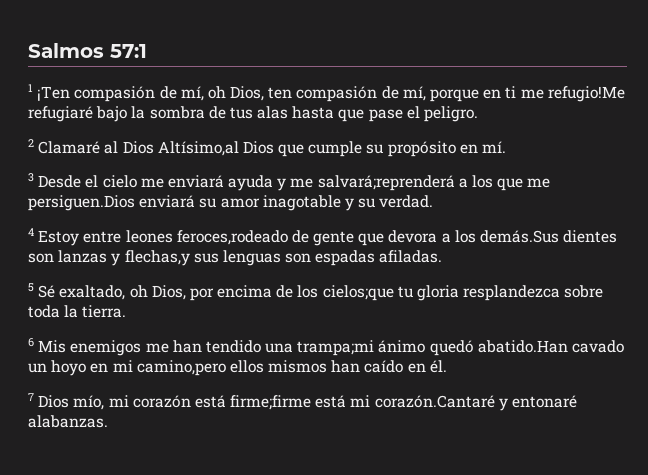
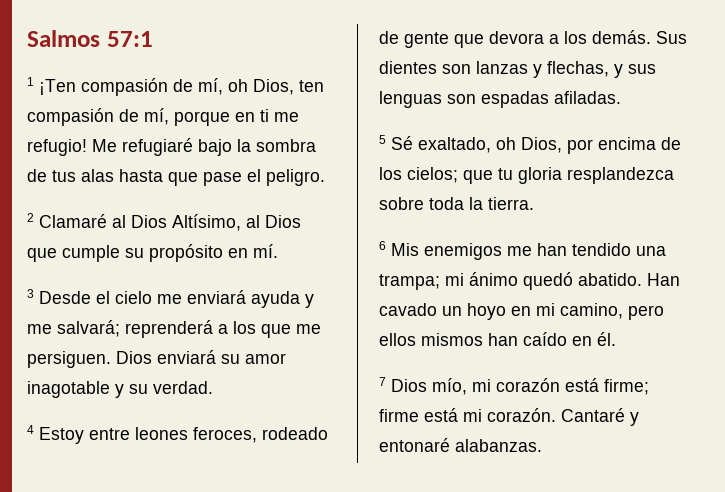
- 1 ¡Ten compasión de mí, oh Dios, ten compasión de mí, porque en ti me refugio!Me refugiaré bajo la sombra de tus alas hasta que pase el peligro.
+ 1 ¡Ten compasión de mí, oh Dios, ten compasión de mí, porque en ti me refugio! Me refugiaré bajo la sombra de tus alas hasta que pase el peligro.
- 2 Clamaré al Dios Altísimo,al Dios que cumple su propósito en mí.
+ 2 Clamaré al Dios Altísimo, al Dios que cumple su propósito en mí.
- 3 Desde el cielo me enviará ayuda y me salvará;reprenderá a los que me persiguen.Dios enviará su amor inagotable y su verdad.
+ 3 Desde el cielo me enviará ayuda y me salvará; reprenderá a los que me persiguen. Dios enviará su amor inagotable y su verdad.
- 4 Estoy entre leones feroces,rodeado de gente que devora a los demás.Sus dientes son lanzas y flechas,y sus lenguas son espadas afiladas.
+ 4 Estoy entre leones feroces, rodeado de gente que devora a los demás. Sus dientes son lanzas y flechas, y sus lenguas son espadas afiladas.
- 5 Sé exaltado, oh Dios, por encima de los cielos;que tu gloria resplandezca sobre toda la tierra.
+ 5 Sé exaltado, oh Dios, por encima de los cielos; que tu gloria resplandezca sobre toda la tierra.
- 6 Mis enemigos me han tendido una trampa;mi ánimo quedó abatido.Han cavado un hoyo en mi camino,pero ellos mismos han caído en él.
+ 6 Mis enemigos me han tendido una trampa; mi ánimo quedó abatido. Han cavado un hoyo en mi camino, pero ellos mismos han caído en él.
- 7 Dios mío, mi corazón está firme;firme está mi corazón.Cantaré y entonaré alabanzas.
+ 7 Dios mío, mi corazón está firme; firme está mi corazón. Cantaré y entonaré alabanzas.

